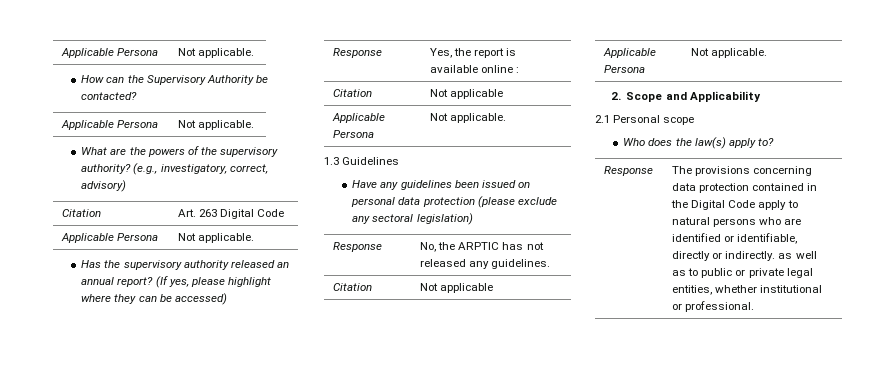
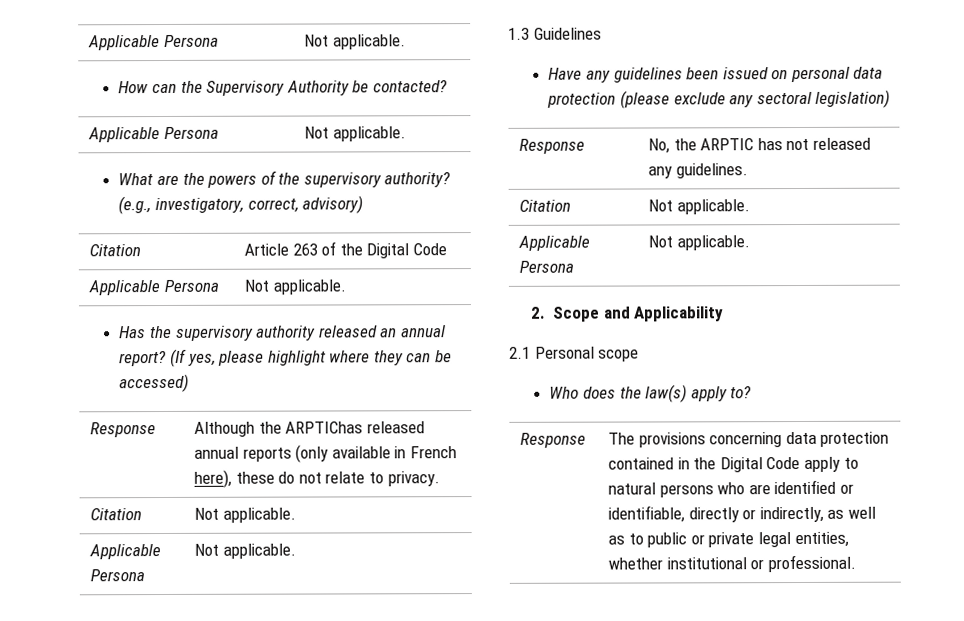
- Citation | Art. 263 Digital Code
+ Citation | Article 263 of the Digital Code
- Response | Yes, the report is available online :
- Citation | Not applicable
+ Response | Although the ARPTIChas released annual reports (only available in French here), these do not relate to privacy.
+ Citation | Not applicable.
  Response | No, the ARPTIC has not released any guidelines.
- Citation | Not applicable
+ Citation | Not applicable.
- Response | The provisions concerning data protection contained in the Digital Code apply to natural persons who are identified or identifiable, directly or indirectly. as well as to public or private legal entities, whether institutional or professional.
+ Response | The provisions concerning data protection contained in the Digital Code apply to natural persons who are identified or identifiable, directly or indirectly, as well as to public or private legal entities, whether institutional or professional.

